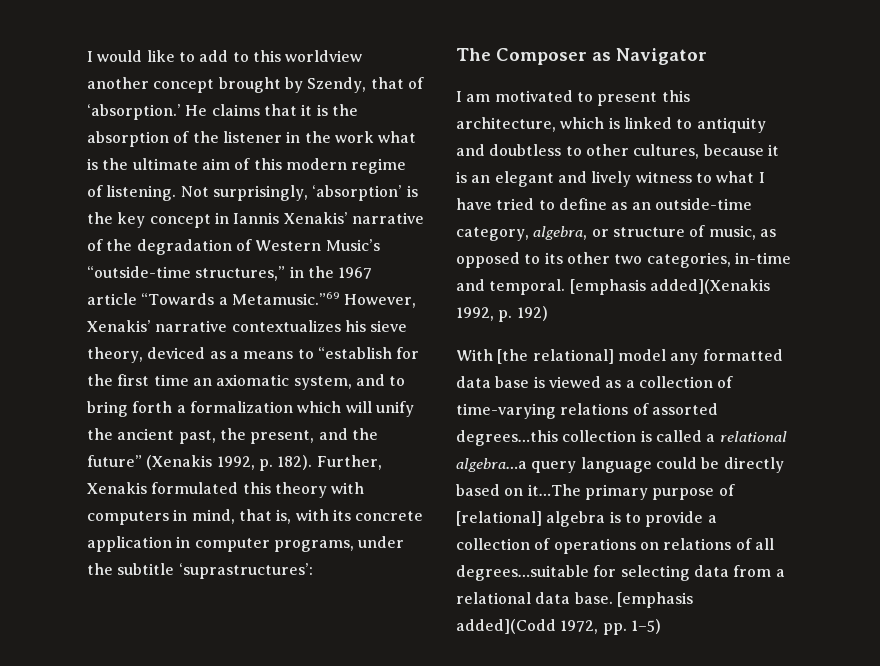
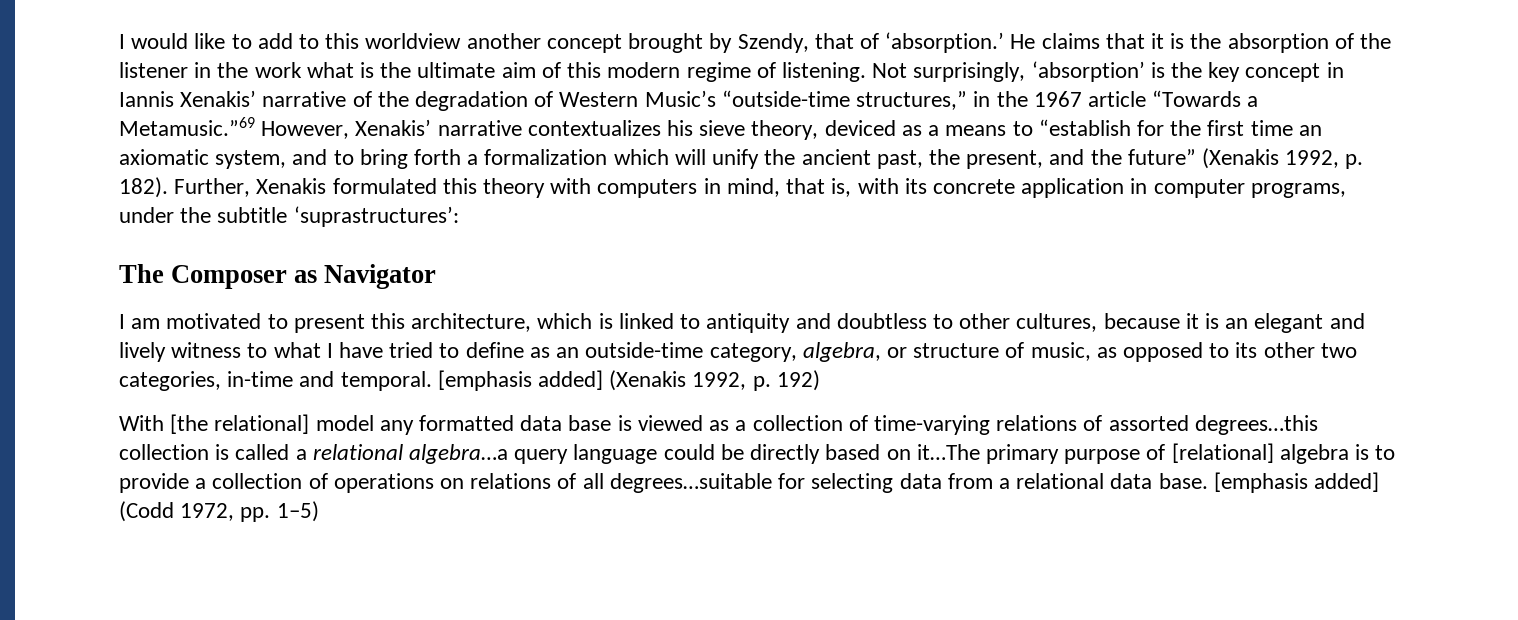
- [emphasis added](Xenakis 1992, p. 192)
+ [emphasis added] (Xenakis 1992, p. 192)
- [emphasis added](Codd 1972, pp. 1–5)
+ [emphasis added] (Codd 1972, pp. 1–5)

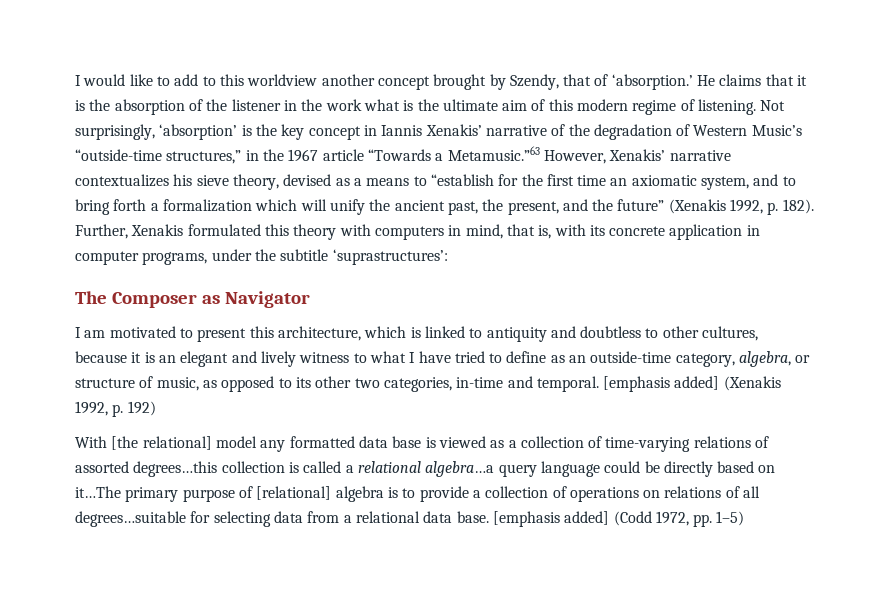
- Not surprisingly, ‘absorption’ is the key concept in Iannis Xenakis’ narrative of the degradation of Western Music’s “outside-time structures,” in the 1967 article “Towards a Metamusic.”69 However, Xenakis’ narrative contextualizes his sieve theory, deviced as a means to “establish for the first time an axiomatic system, and to bring forth a formalization which will unify the ancient past, the present, and the future” (Xenakis 1992, p. 182).
+ Not surprisingly, ‘absorption’ is the key concept in Iannis Xenakis’ narrative of the degradation of Western Music’s “outside-time structures,” in the 1967 article “Towards a Metamusic.”63 However, Xenakis’ narrative contextualizes his sieve theory, devised as a means to “establish for the first time an axiomatic system, and to bring forth a formalization which will unify the ancient past, the present, and the future” (Xenakis 1992, p. 182).

